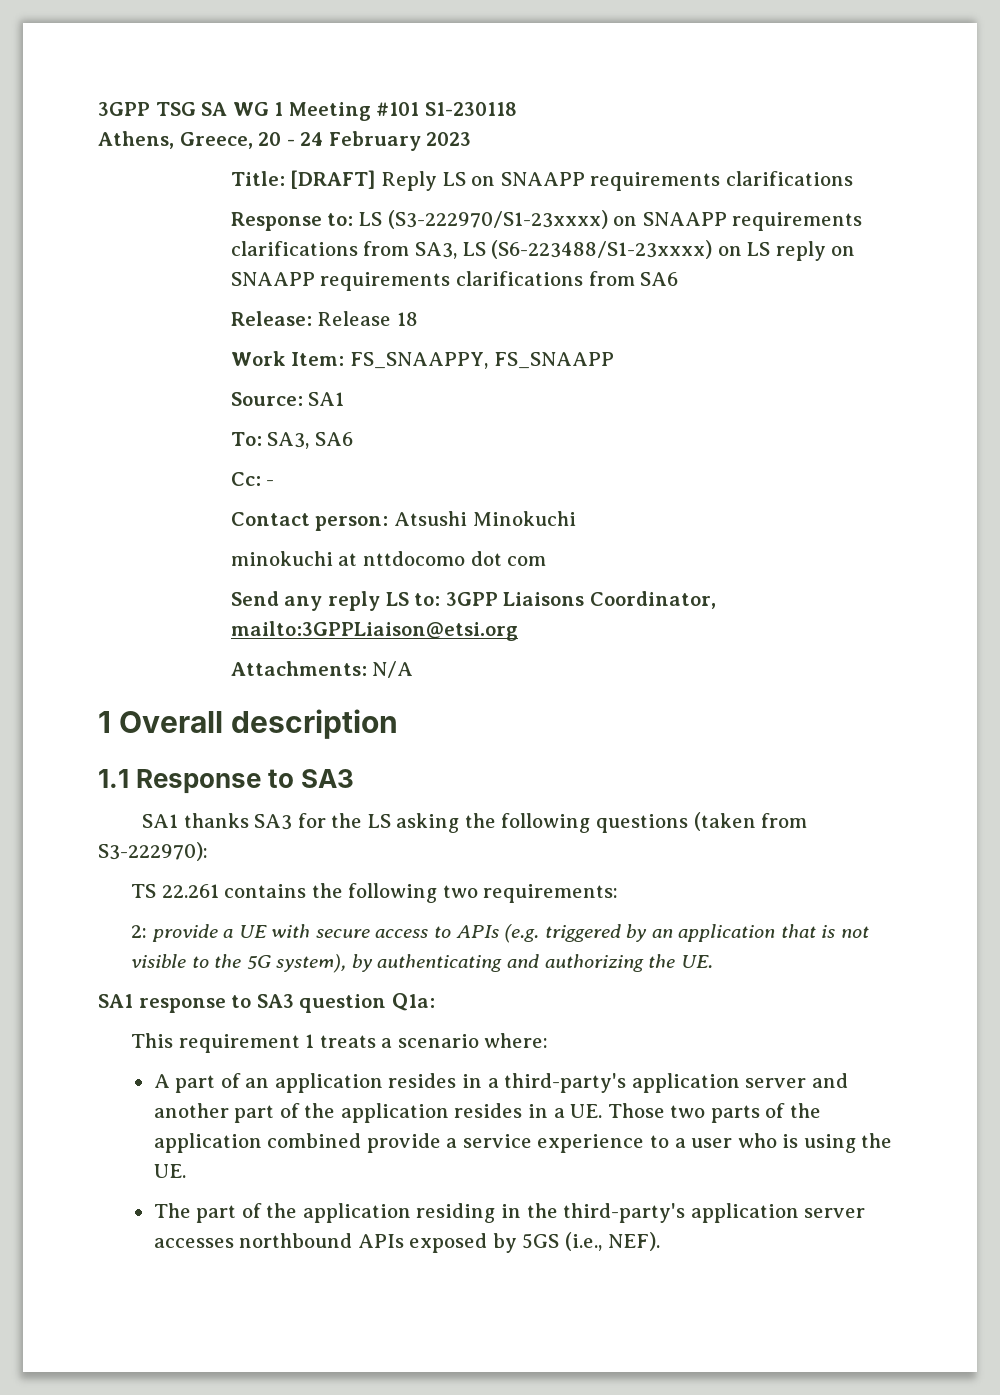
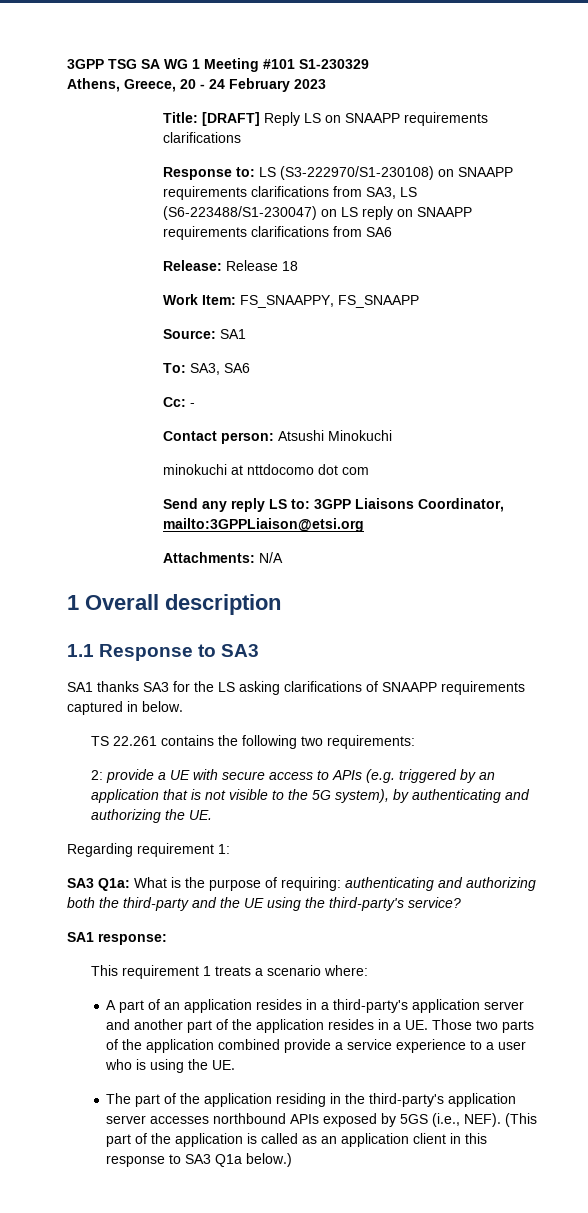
- 3GPP TSG SA WG 1 Meeting #101 S1-230118
+ 3GPP TSG SA WG 1 Meeting #101 S1-230329
- Response to: LS (S3-222970/S1-23xxxx) on SNAAPP requirements clarifications from SA3, LS (S6-223488/S1-23xxxx) on LS reply on SNAAPP requirements clarifications from SA6
+ Response to: LS (S3-222970/S1-230108) on SNAAPP requirements clarifications from SA3, LS (S6-223488/S1-230047) on LS reply on SNAAPP requirements clarifications from SA6
- SA1 thanks SA3 for the LS asking the following questions (taken from S3-222970):
+ SA1 thanks SA3 for the LS asking clarifications of SNAAPP requirements captured in below.
- SA1 response to SA3 question Q1a:
+ Regarding requirement 1:
+ SA3 Q1a: What is the purpose of requiring: authenticating and authorizing both the third-party and the UE using the third-party's service?
+ SA1 response:
+ (This part of the application is called as an application client in this response to SA3 Q1a below.)

